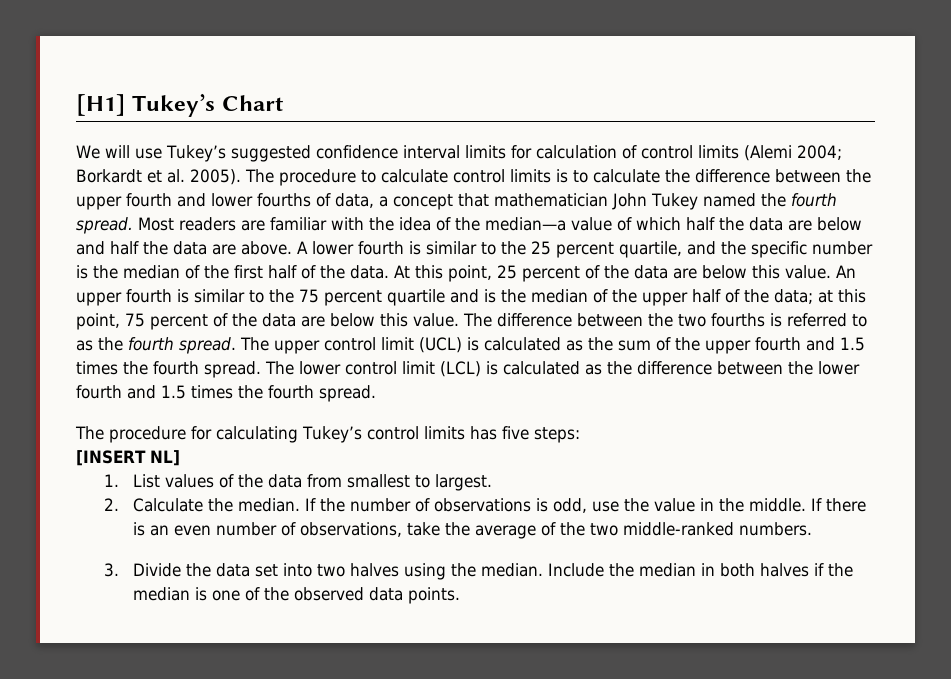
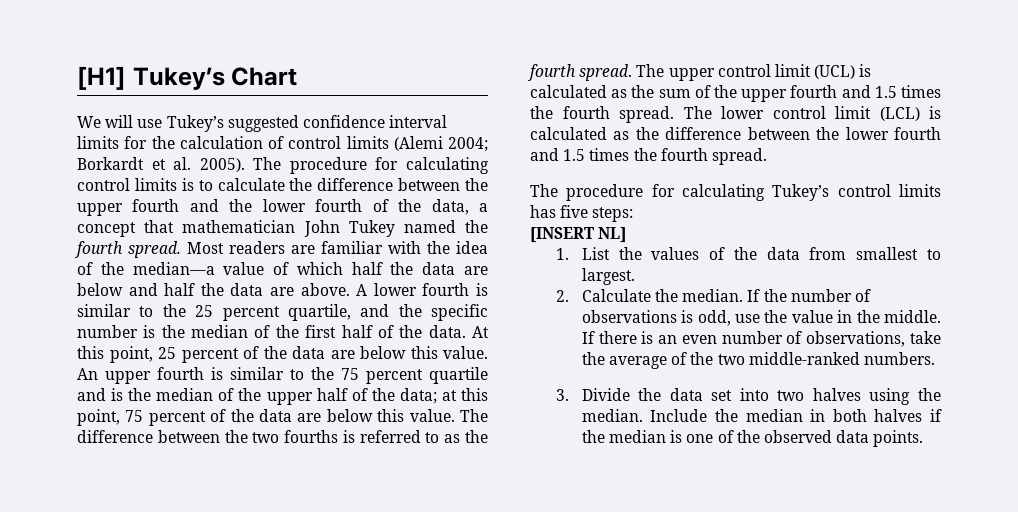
- We will use Tukey’s suggested confidence interval limits for calculation of control limits (Alemi 2004; Borkardt et al. 2005).
+ We will use Tukey’s suggested confidence interval limits for the calculation of control limits (Alemi 2004; Borkardt et al. 2005).
- The procedure to calculate control limits is to calculate the difference between the upper fourth and lower fourths of data, a concept that mathematician John Tukey named the fourth spread.
+ The procedure for calculating control limits is to calculate the difference between the upper fourth and the lower fourth of the data, a concept that mathematician John Tukey named the fourth spread.
- 1. List values of the data from smallest to largest.
+ 1. List the values of the data from smallest to largest.

